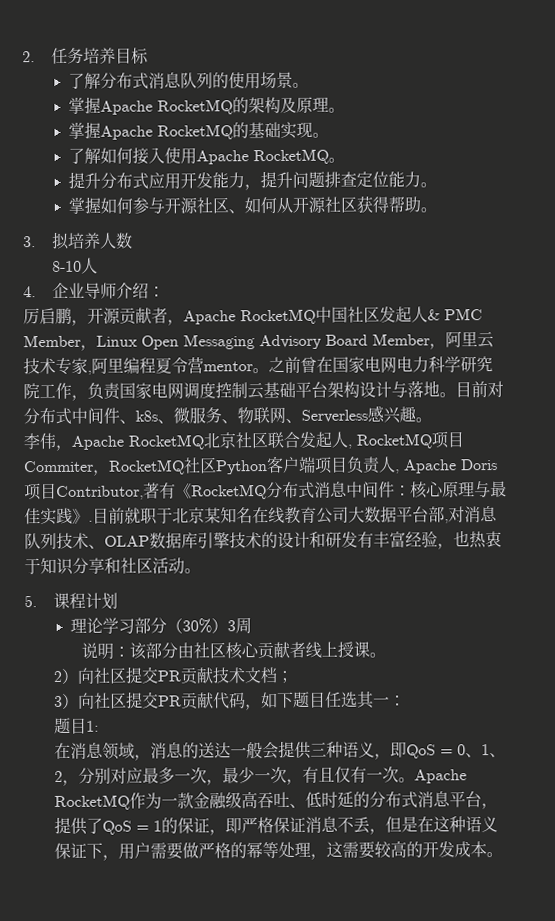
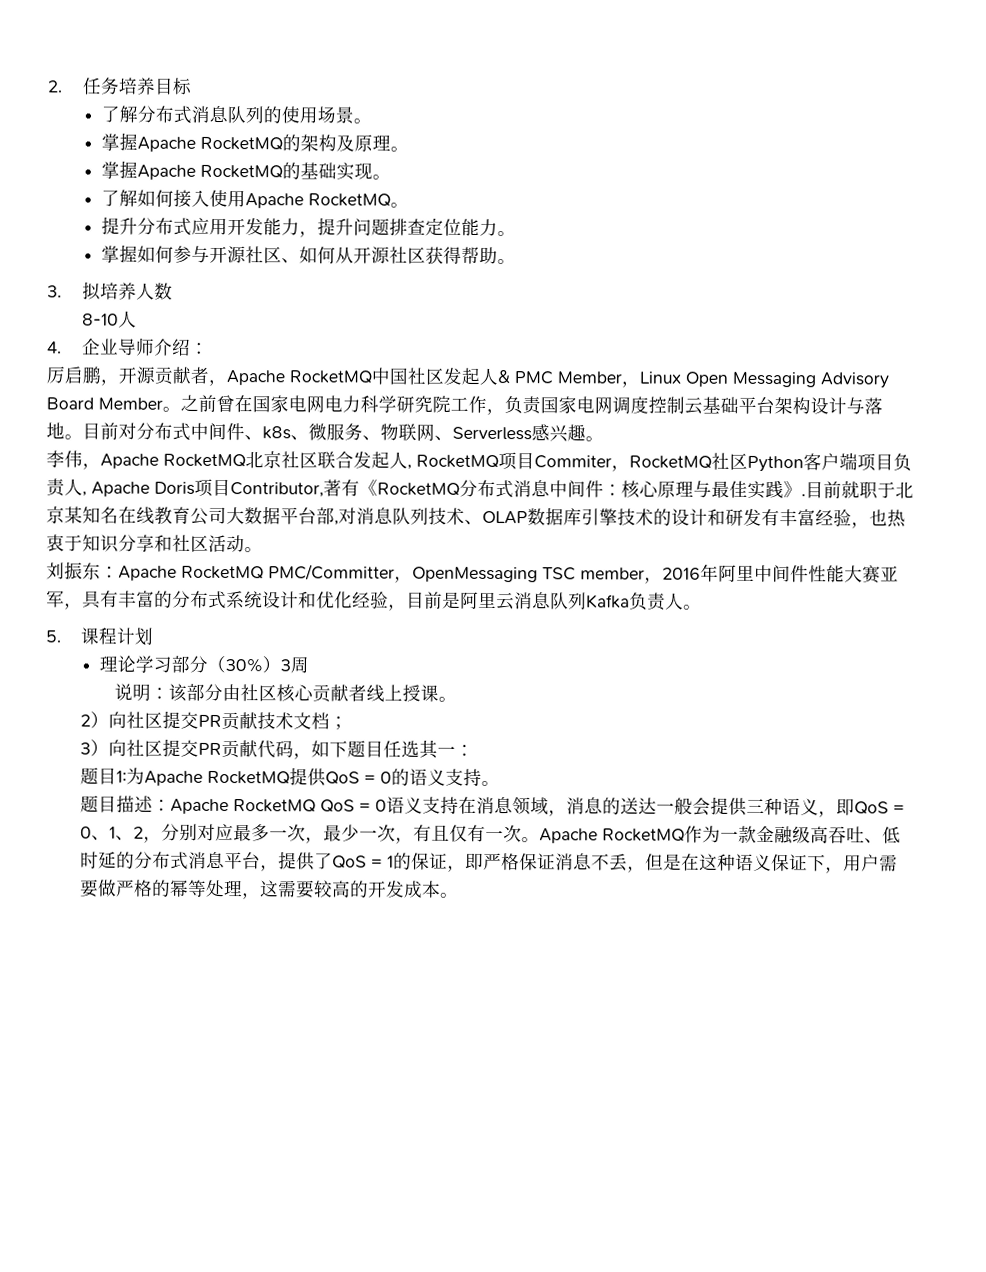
- 厉启鹏，开源贡献者，Apache RocketMQ中国社区发起人& PMC Member，Linux Open Messaging Advisory Board Member，阿里云技术专家,阿里编程夏令营mentor。
+ 厉启鹏，开源贡献者，Apache RocketMQ中国社区发起人& PMC Member，Linux Open Messaging Advisory Board Member。
+ 刘振东：Apache RocketMQ PMC/Committer，OpenMessaging TSC member，2016年阿里中间件性能大赛亚军，具有丰富的分布式系统设计和优化经验，目前是阿里云消息队列Kafka负责人。
- 题目1:
- 在消息领域，消息的送达一般会提供三种语义，即QoS = 0、1、2，分别对应最多一次，最少一次，有且仅有一次。
+ 题目1:为Apache RocketMQ提供QoS = 0的语义支持。
+ 题目描述：Apache RocketMQ QoS = 0语义支持在消息领域，消息的送达一般会提供三种语义，即QoS = 0、1、2，分别对应最多一次，最少一次，有且仅有一次。

